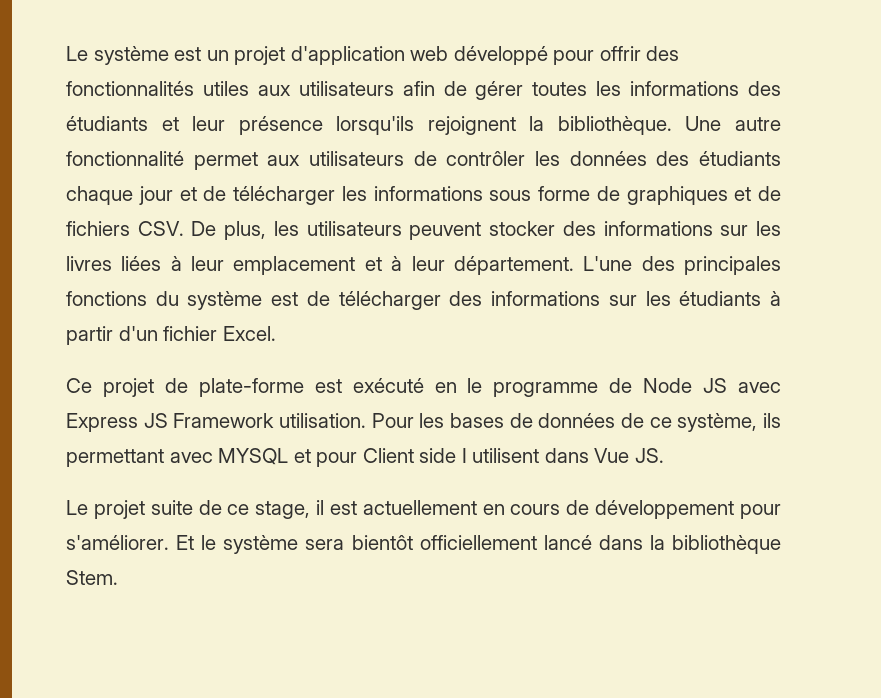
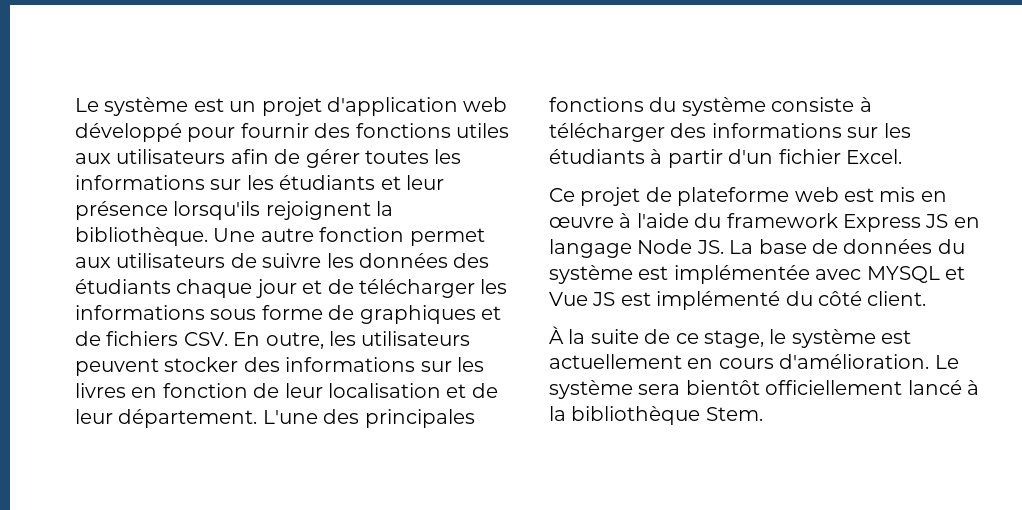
- Le système est un projet d'application web développé pour offrir des fonctionnalités utiles aux utilisateurs afin de gérer toutes les informations des étudiants et leur présence lorsqu'ils rejoignent la bibliothèque.
+ Le système est un projet d'application web développé pour fournir des fonctions utiles aux utilisateurs afin de gérer toutes les informations sur les étudiants et leur présence lorsqu'ils rejoignent la bibliothèque.
- Une autre fonctionnalité permet aux utilisateurs de contrôler les données des étudiants chaque jour et de télécharger les informations sous forme de graphiques et de fichiers CSV. De plus, les utilisateurs peuvent stocker des informations sur les livres liées à leur emplacement et à leur département.
+ Une autre fonction permet aux utilisateurs de suivre les données des étudiants chaque jour et de télécharger les informations sous forme de graphiques et de fichiers CSV. En outre, les utilisateurs peuvent stocker des informations sur les livres en fonction de leur localisation et de leur département.
- L'une des principales fonctions du système est de télécharger des informations sur les étudiants à partir d'un fichier Excel.
+ L'une des principales fonctions du système consiste à télécharger des informations sur les étudiants à partir d'un fichier Excel.
- Ce projet de plate-forme est exécuté en le programme de Node JS avec Express JS Framework utilisation. Pour les bases de données de ce système, ils permettant avec MYSQL et pour Client side I utilisent dans Vue JS.
- Le projet suite de ce stage, il est actuellement en cours de développement pour s'améliorer. Et le système sera bientôt officiellement lancé dans la bibliothèque Stem.
+ Ce projet de plateforme web est mis en œuvre à l'aide du framework Express JS en langage Node JS. La base de données du système est implémentée avec MYSQL et Vue JS est implémenté du côté client.
+ À la suite de ce stage, le système est actuellement en cours d'amélioration. Le système sera bientôt officiellement lancé à la bibliothèque Stem.

